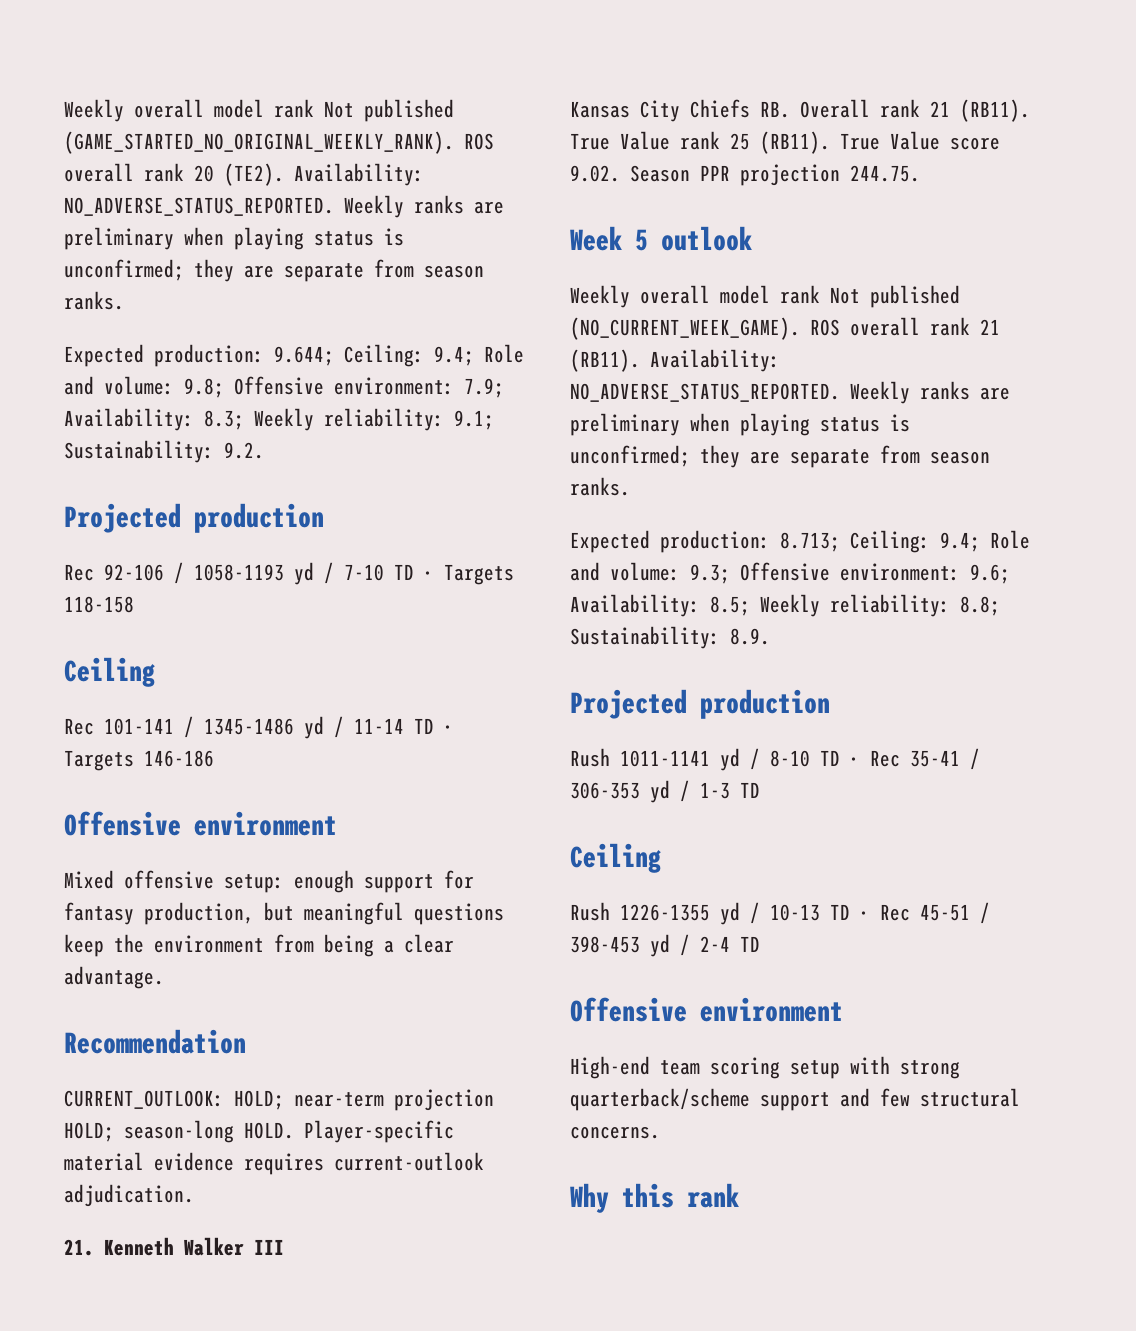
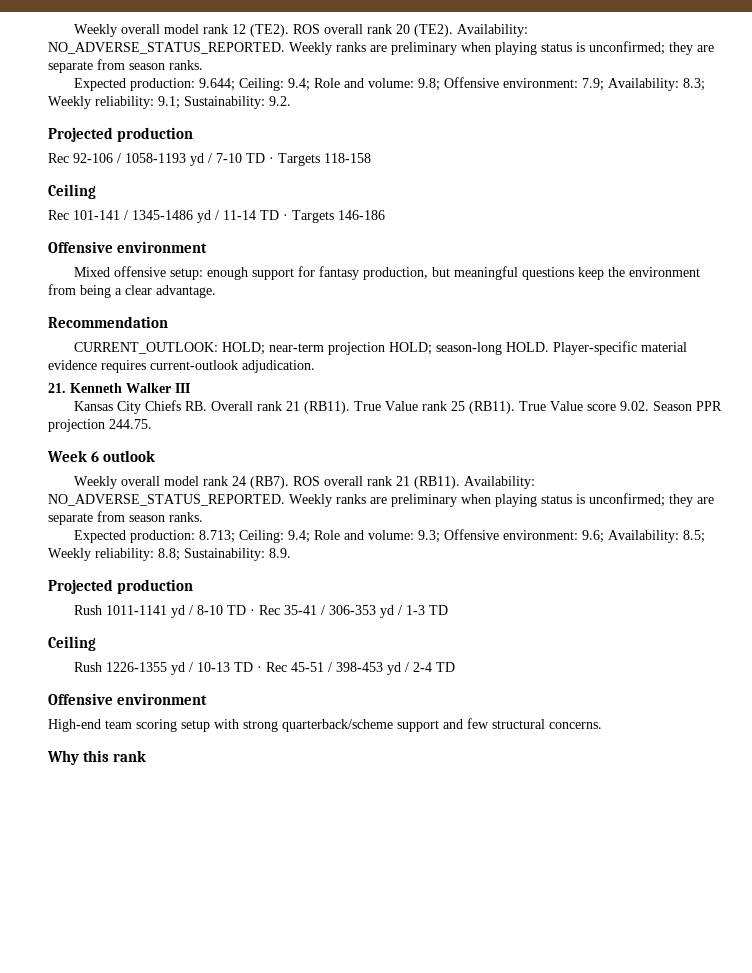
- Weekly overall model rank Not published (GAME_STARTED_NO_ORIGINAL_WEEKLY_RANK).
+ Weekly overall model rank 12 (TE2).
- Week 5 outlook
+ Week 6 outlook
- Weekly overall model rank Not published (NO_CURRENT_WEEK_GAME).
+ Weekly overall model rank 24 (RB7).

